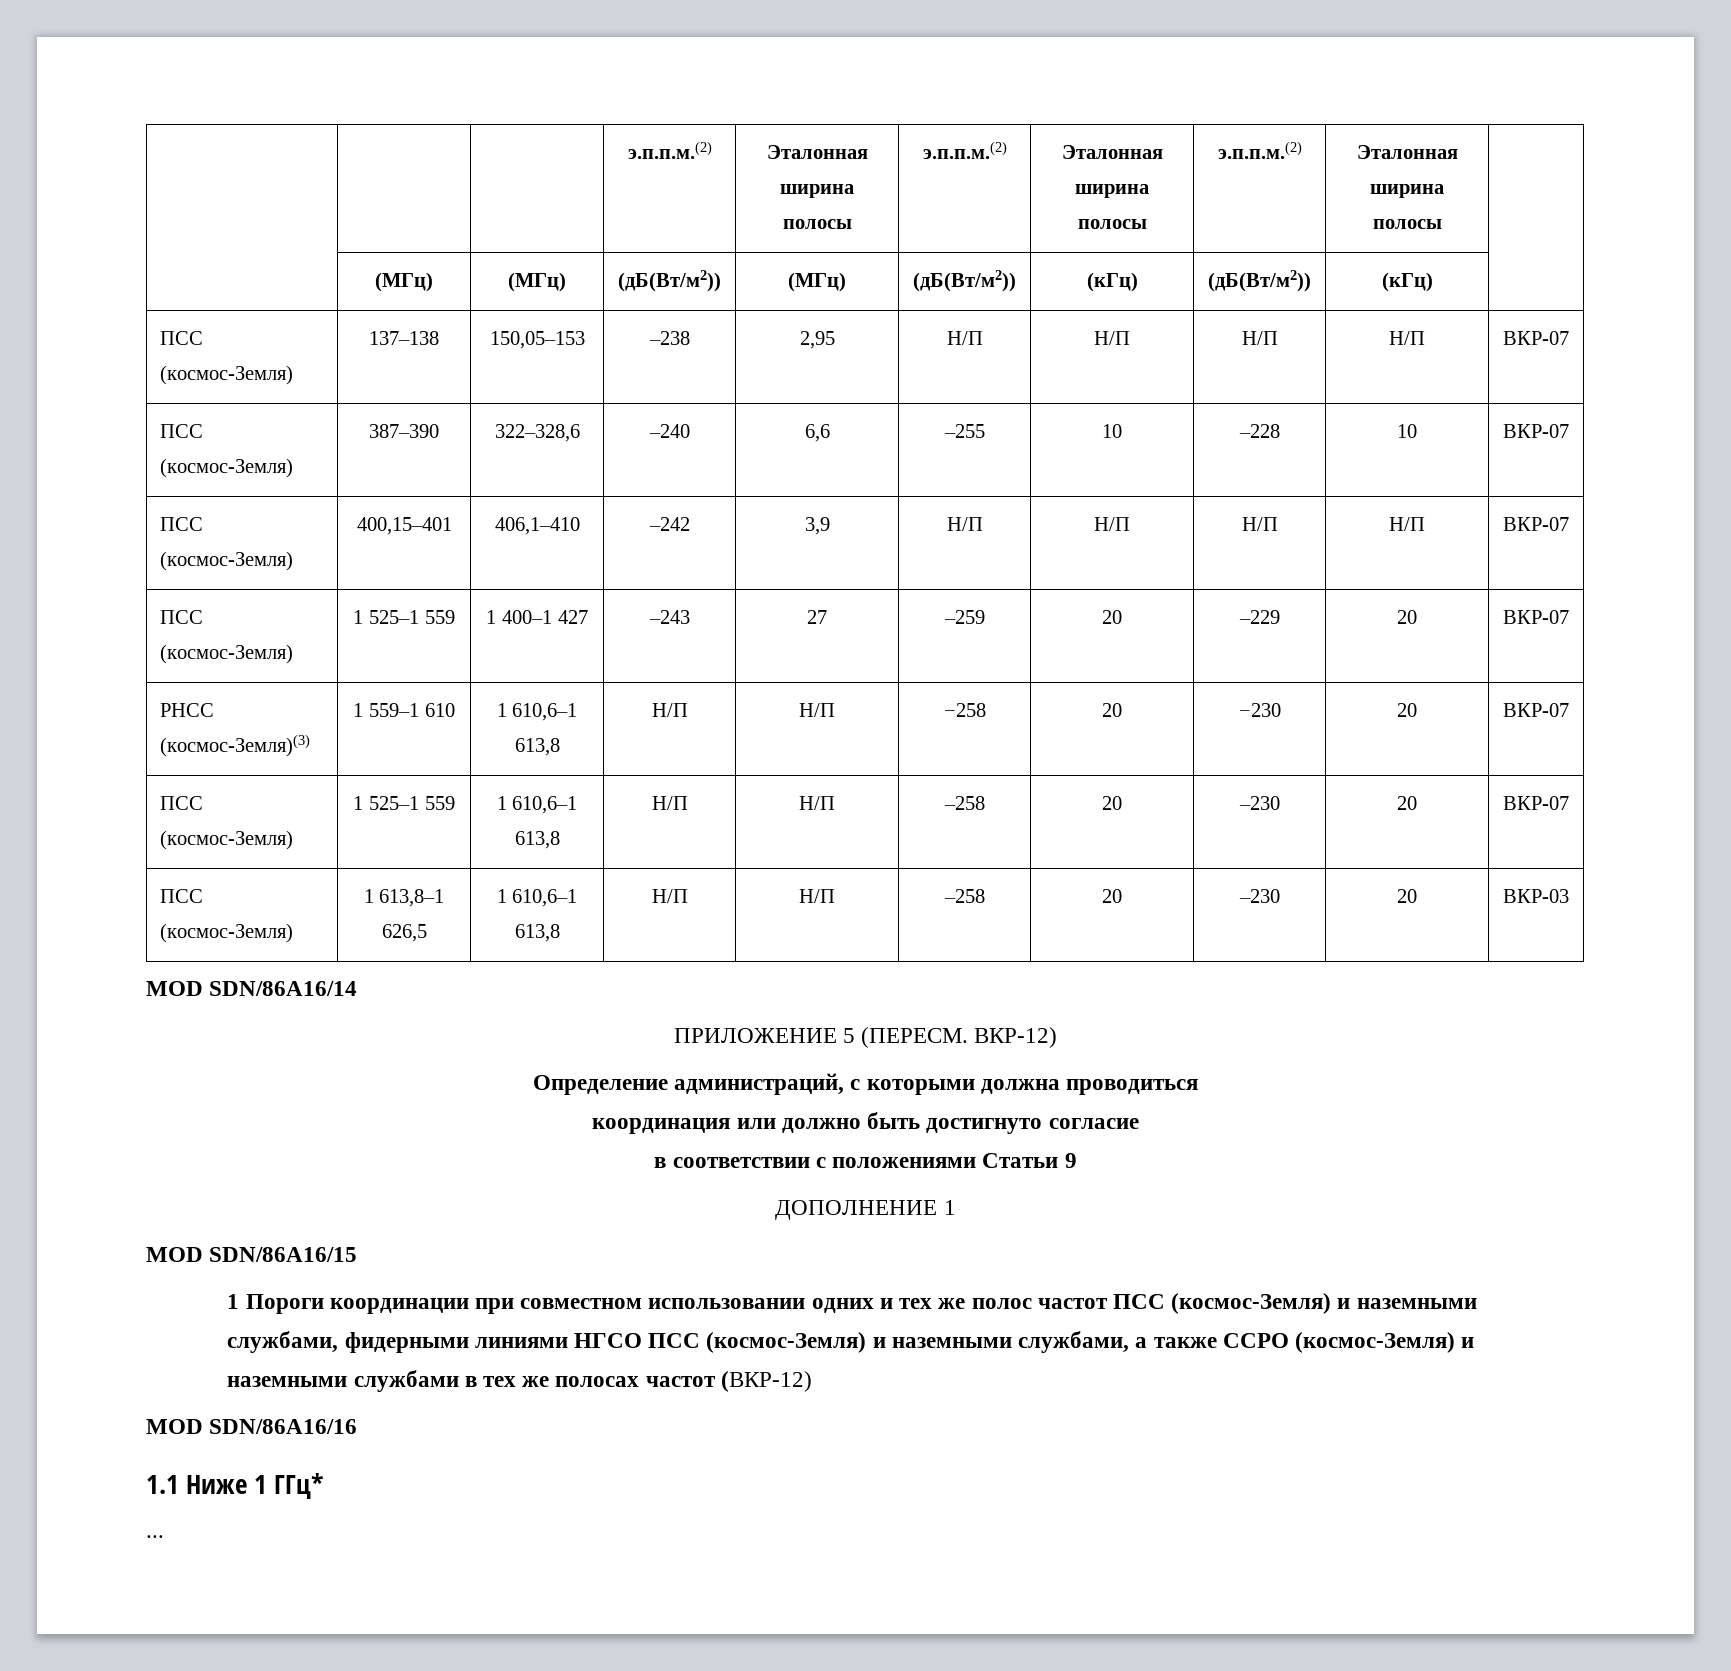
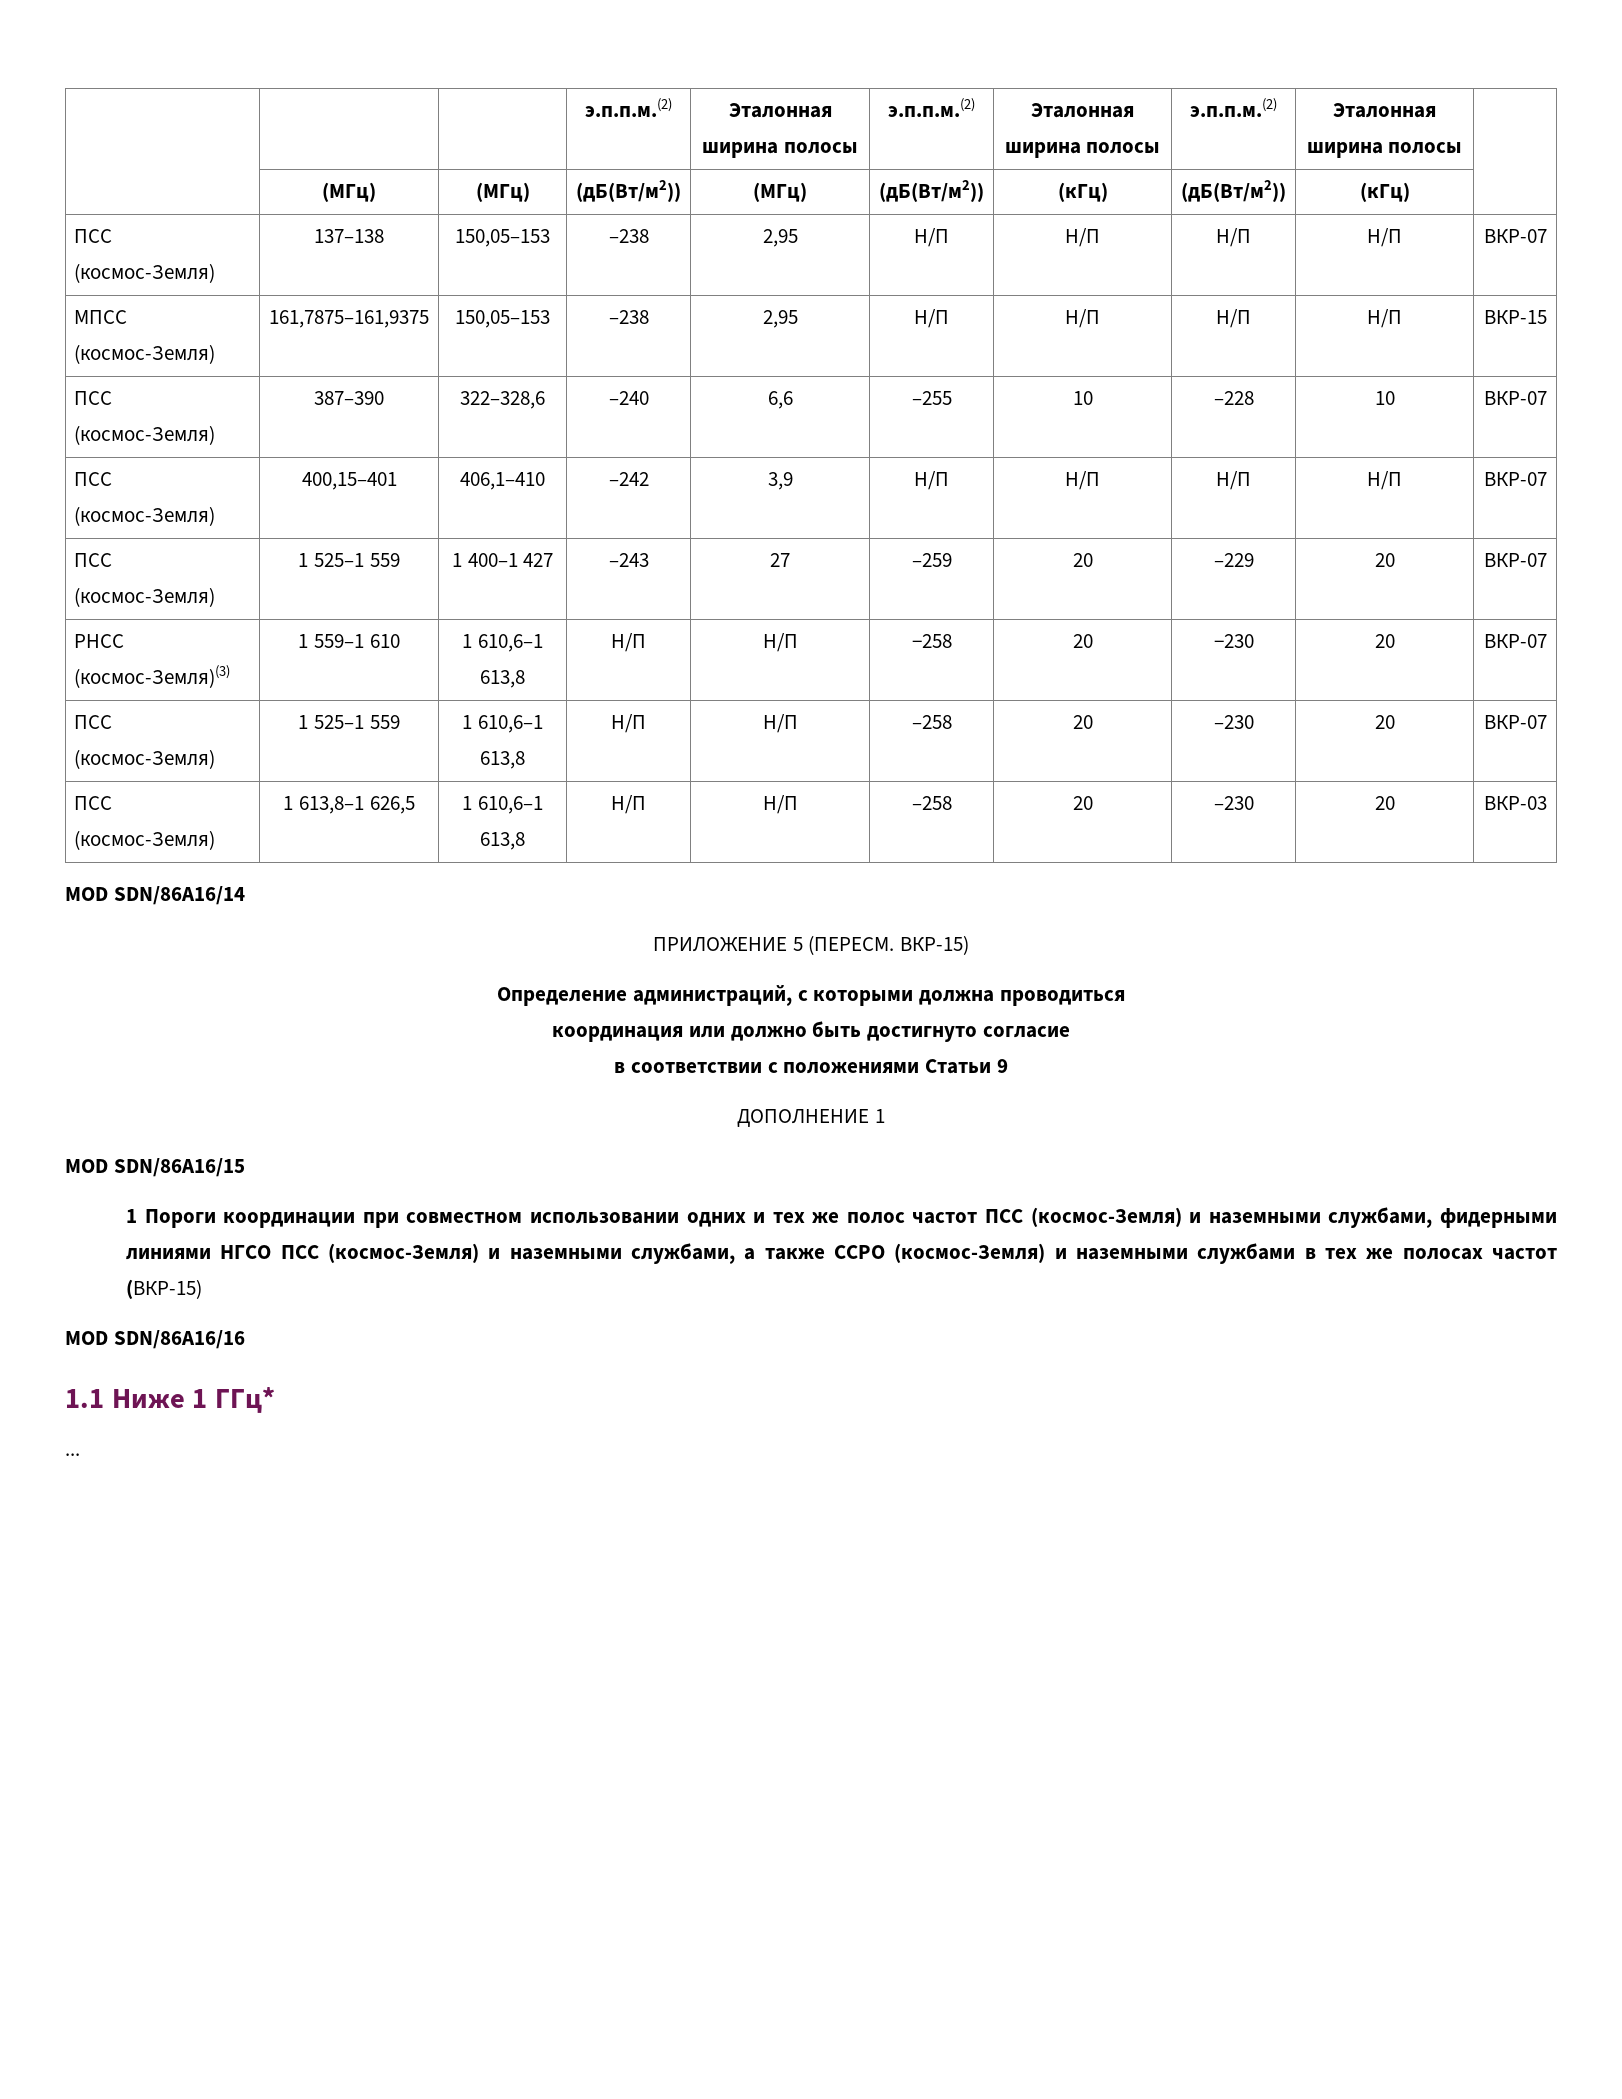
+ МПСС (космос-Земля) | 161,7875–161,9375 | 150,05–153 | –238 | 2,95 | Н/П | Н/П | Н/П | Н/П | ВКР-15
- ВКР-12)
+ ВКР-15)
- 1 Пороги координации при совместном использовании одних и тех же полос частот ПСС (космос-Земля) и наземными службами, фидерными линиями НГСО ПСС (космос-Земля) и наземными службами, а также ССРО (космос-Земля) и наземными службами в тех же полосах частот (ВКР-12)
+ 1 Пороги координации при совместном использовании одних и тех же полос частот ПСС (космос-Земля) и наземными службами, фидерными линиями НГСО ПСС (космос-Земля) и наземными службами, а также ССРО (космос-Земля) и наземными службами в тех же полосах частот (ВКР-15)

